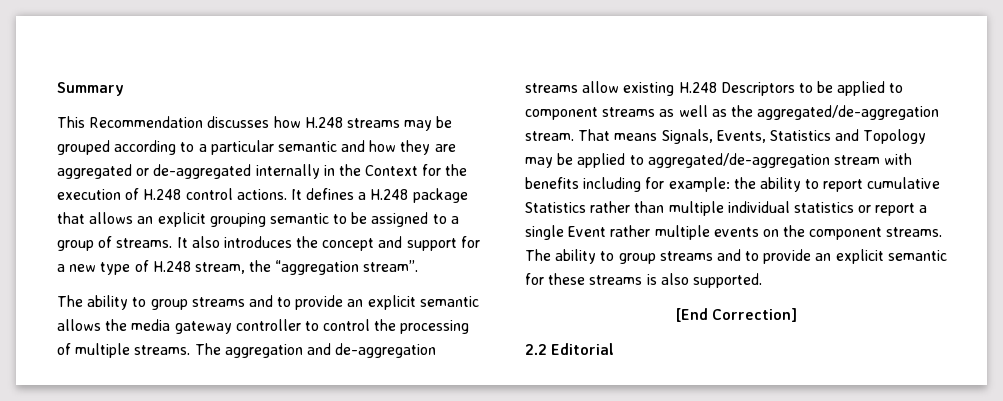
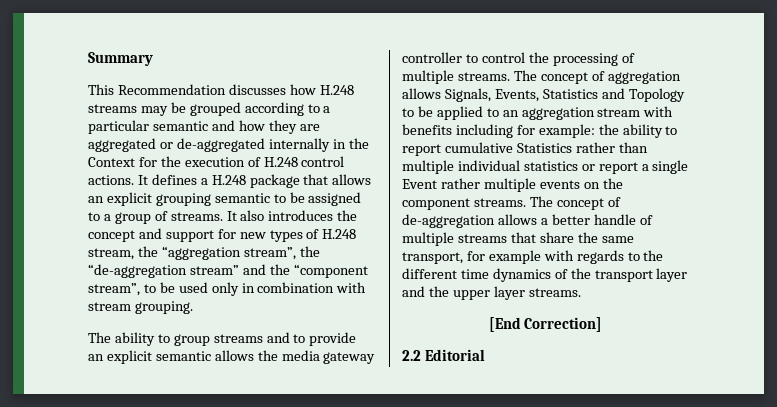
- It also introduces the concept and support for a new type of H.248 stream, the “aggregation stream”.
+ It also introduces the concept and support for new types of H.248 stream, the “aggregation stream”, the “de-aggregation stream” and the “component stream”, to be used only in combination with stream grouping.
- The aggregation and de-aggregation streams allow existing H.248 Descriptors to be applied to component streams as well as the aggregated/de-aggregation stream. That means Signals, Events, Statistics and Topology may be applied to aggregated/de-aggregation stream with benefits including for example: the ability to report cumulative Statistics rather than multiple individual statistics or report a single Event rather multiple events on the component streams.
+ The concept of aggregation allows Signals, Events, Statistics and Topology to be applied to an aggregation stream with benefits including for example: the ability to report cumulative Statistics rather than multiple individual statistics or report a single Event rather multiple events on the component streams.
- The ability to group streams and to provide an explicit semantic for these streams is also supported.
+ The concept of de-aggregation allows a better handle of multiple streams that share the same transport, for example with regards to the different time dynamics of the transport layer and the upper layer streams.

